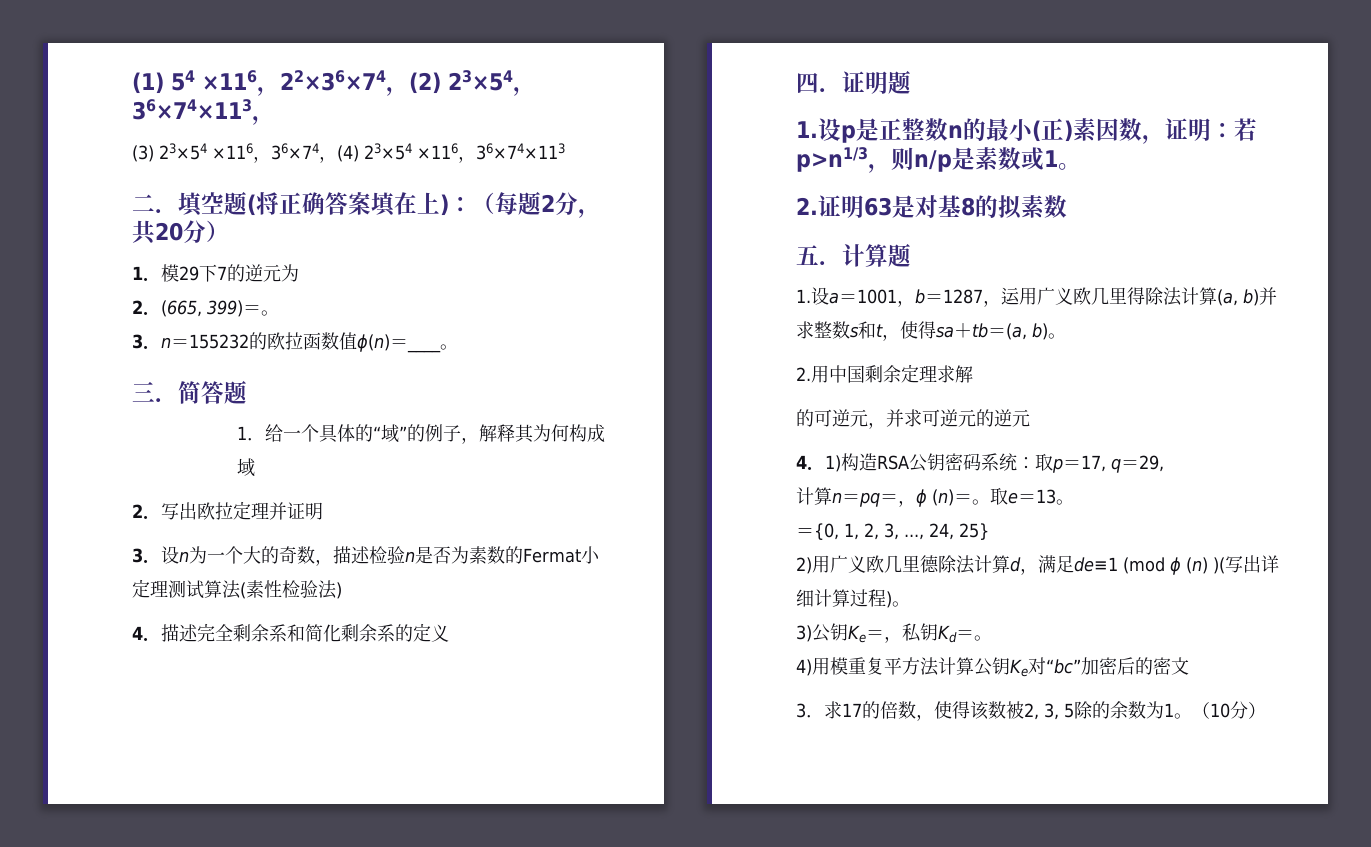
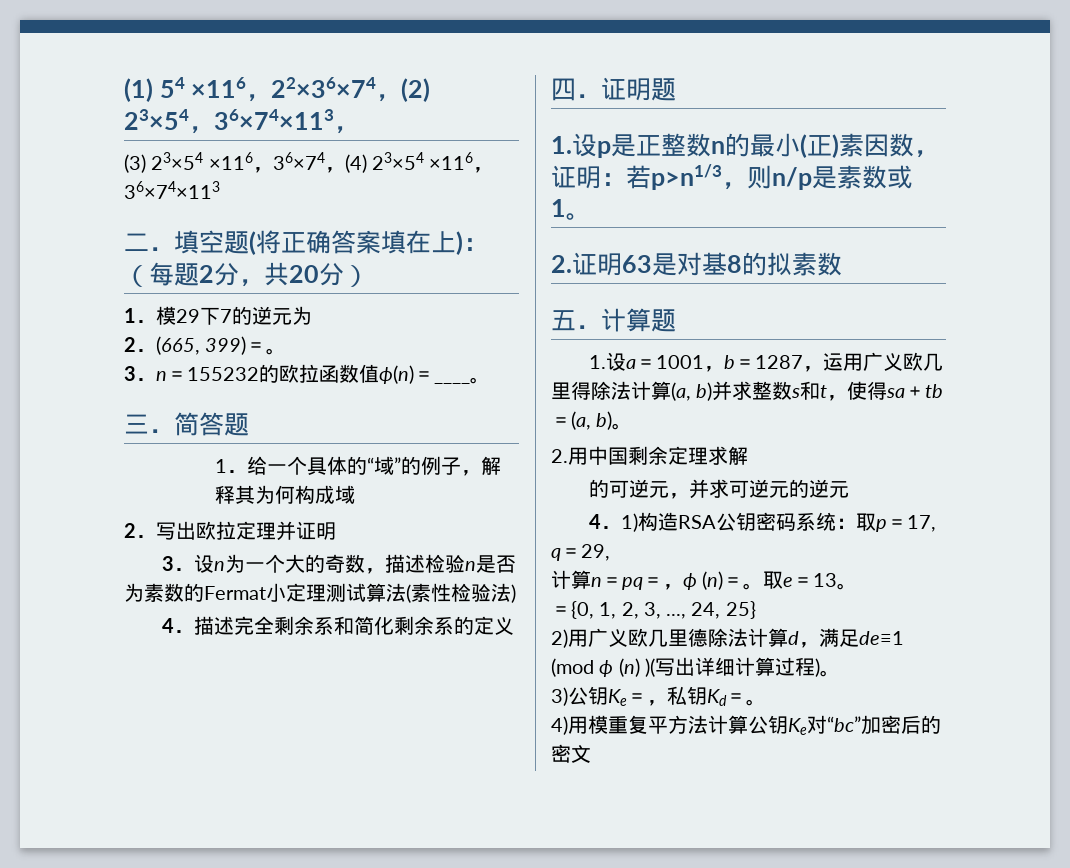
- 3．求17的倍数，使得该数被2, 3, 5除的余数为1。（10分）

